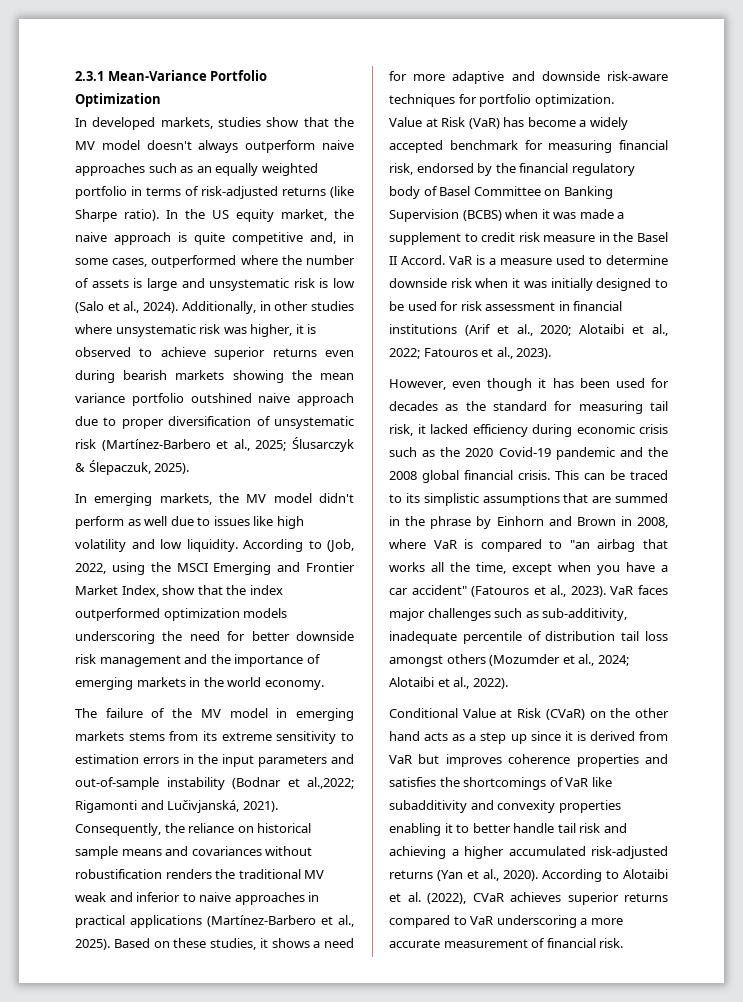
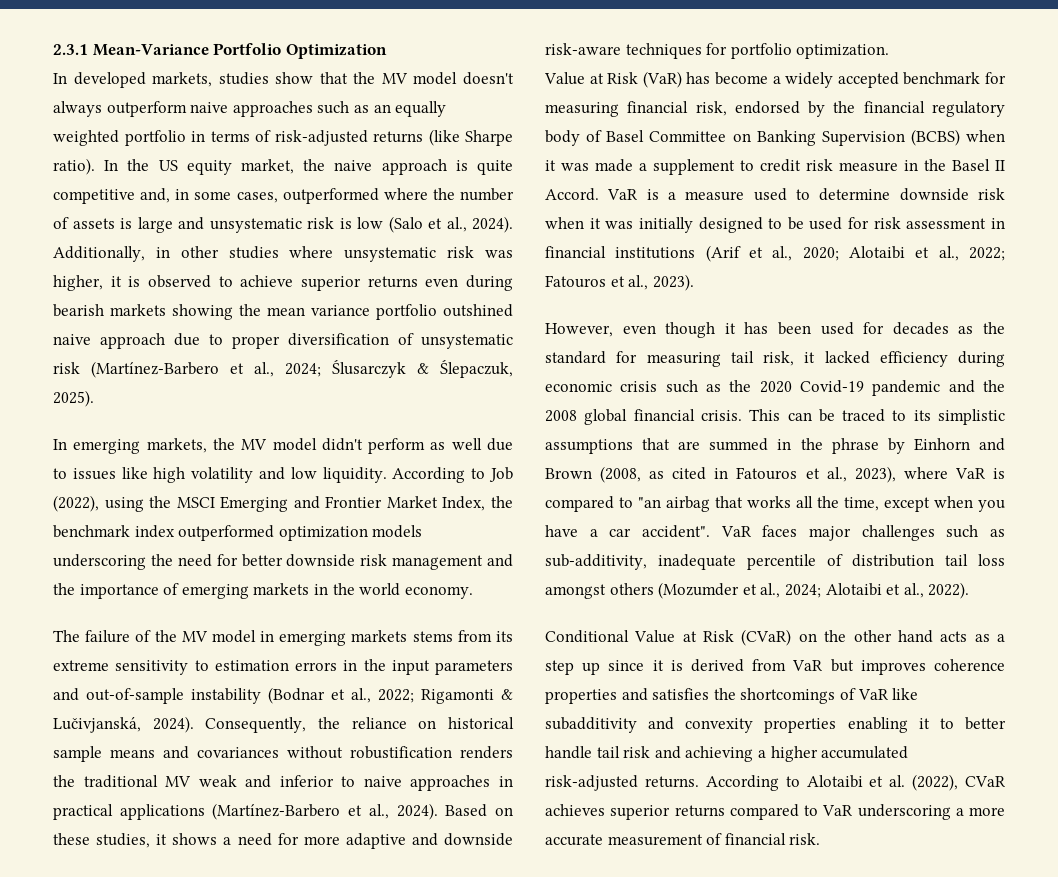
- Additionally, in other studies where unsystematic risk was higher, it is observed to achieve superior returns even during bearish markets showing the mean variance portfolio outshined naive approach due to proper diversification of unsystematic risk (Martínez-Barbero et al., 2025; Ślusarczyk & Ślepaczuk, 2025).
+ Additionally, in other studies where unsystematic risk was higher, it is observed to achieve superior returns even during bearish markets showing the mean variance portfolio outshined naive approach due to proper diversification of unsystematic risk (Martínez-Barbero et al., 2024; Ślusarczyk & Ślepaczuk, 2025).
- According to (Job, 2022, using the MSCI Emerging and Frontier Market Index, show that the index outperformed optimization models underscoring the need for better downside risk management and the importance of emerging markets in the world economy.
+ According to Job (2022), using the MSCI Emerging and Frontier Market Index, the benchmark index outperformed optimization models underscoring the need for better downside risk management and the importance of emerging markets in the world economy.
- The failure of the MV model in emerging markets stems from its extreme sensitivity to estimation errors in the input parameters and out-of-sample instability (Bodnar et al.,2022; Rigamonti and Lučivjanská, 2021).
+ The failure of the MV model in emerging markets stems from its extreme sensitivity to estimation errors in the input parameters and out-of-sample instability (Bodnar et al., 2022; Rigamonti & Lučivjanská, 2024).
- Consequently, the reliance on historical sample means and covariances without robustification renders the traditional MV weak and inferior to naive approaches in practical applications (Martínez-Barbero et al., 2025).
+ Consequently, the reliance on historical sample means and covariances without robustification renders the traditional MV weak and inferior to naive approaches in practical applications (Martínez-Barbero et al., 2024).
- This can be traced to its simplistic assumptions that are summed in the phrase by Einhorn and Brown in 2008, where VaR is compared to "an airbag that works all the time, except when you have a car accident" (Fatouros et al., 2023).
+ This can be traced to its simplistic assumptions that are summed in the phrase by Einhorn and Brown (2008, as cited in Fatouros et al., 2023), where VaR is compared to "an airbag that works all the time, except when you have a car accident".
- Conditional Value at Risk (CVaR) on the other hand acts as a step up since it is derived from VaR but improves coherence properties and satisfies the shortcomings of VaR like subadditivity and convexity properties enabling it to better handle tail risk and achieving a higher accumulated risk-adjusted returns (Yan et al., 2020).
+ Conditional Value at Risk (CVaR) on the other hand acts as a step up since it is derived from VaR but improves coherence properties and satisfies the shortcomings of VaR like subadditivity and convexity properties enabling it to better handle tail risk and achieving a higher accumulated risk-adjusted returns.

